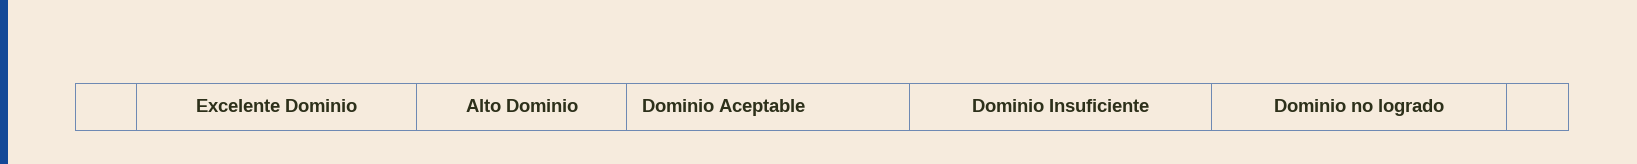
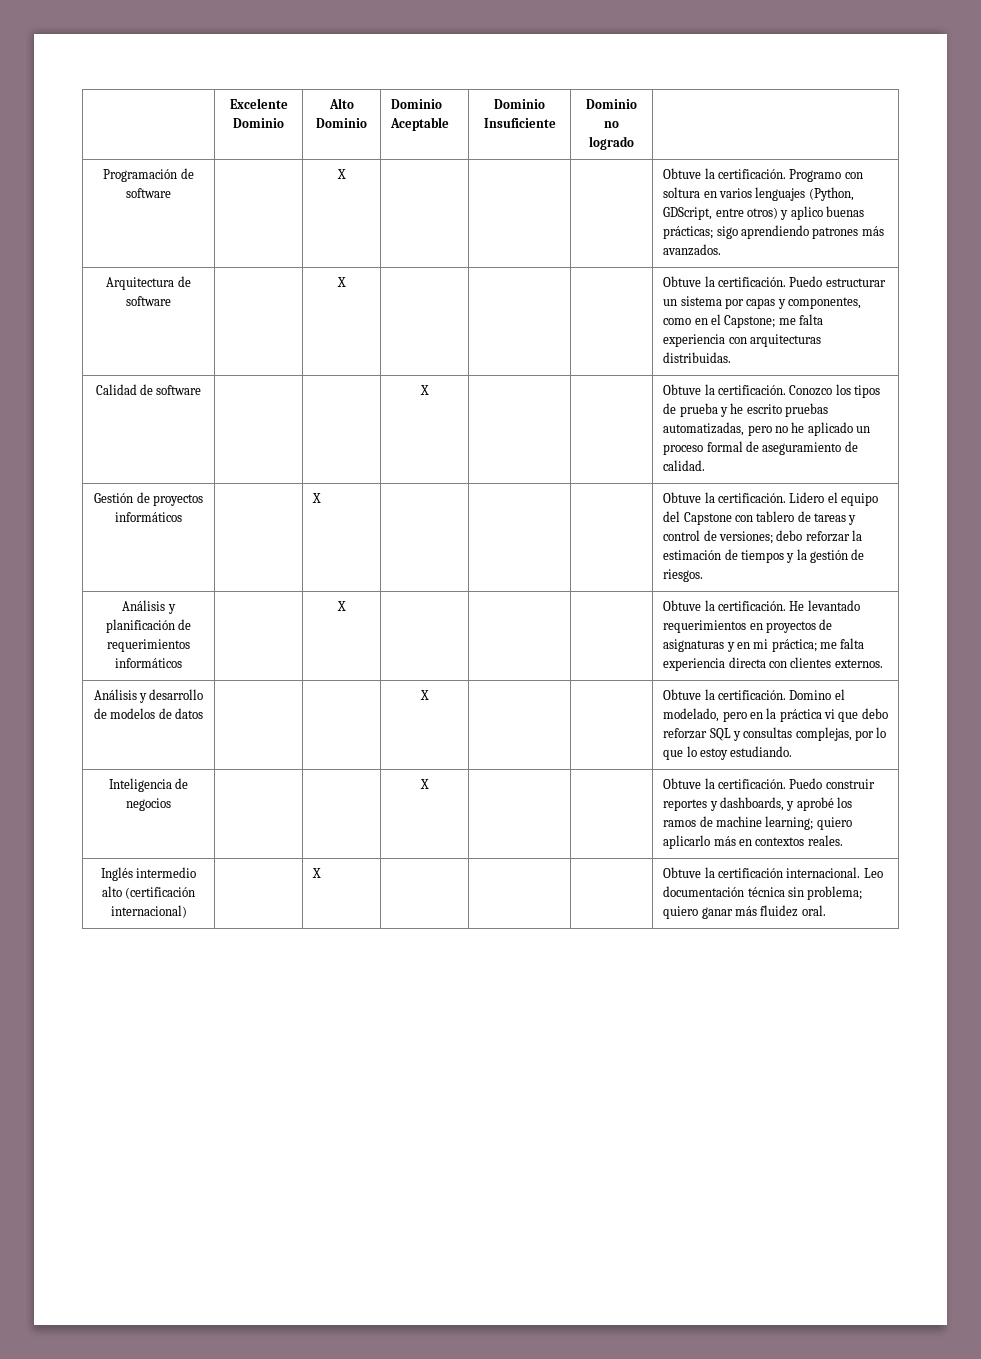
+ Programación de software | | X | | | | Obtuve la certificación. Programo con soltura en varios lenguajes (Python, GDScript, entre otros) y aplico buenas prácticas; sigo aprendiendo patrones más avanzados.
+ Arquitectura de software | | X | | | | Obtuve la certificación. Puedo estructurar un sistema por capas y componentes, como en el Capstone; me falta experiencia con arquitecturas distribuidas.
+ Calidad de software | | | X | | | Obtuve la certificación. Conozco los tipos de prueba y he escrito pruebas automatizadas, pero no he aplicado un proceso formal de aseguramiento de calidad.
+ Gestión de proyectos informáticos | | X | | | | Obtuve la certificación. Lidero el equipo del Capstone con tablero de tareas y control de versiones; debo reforzar la estimación de tiempos y la gestión de riesgos.
+ Análisis y planificación de requerimientos informáticos | | X | | | | Obtuve la certificación. He levantado requerimientos en proyectos de asignaturas y en mi práctica; me falta experiencia directa con clientes externos.
+ Análisis y desarrollo de modelos de datos | | | X | | | Obtuve la certificación. Domino el modelado, pero en la práctica vi que debo reforzar SQL y consultas complejas, por lo que lo estoy estudiando.
+ Inteligencia de negocios | | | X | | | Obtuve la certificación. Puedo construir reportes y dashboards, y aprobé los ramos de machine learning; quiero aplicarlo más en contextos reales.
+ Inglés intermedio alto (certificación internacional) | | X | | | | Obtuve la certificación internacional. Leo documentación técnica sin problema; quiero ganar más fluidez oral.

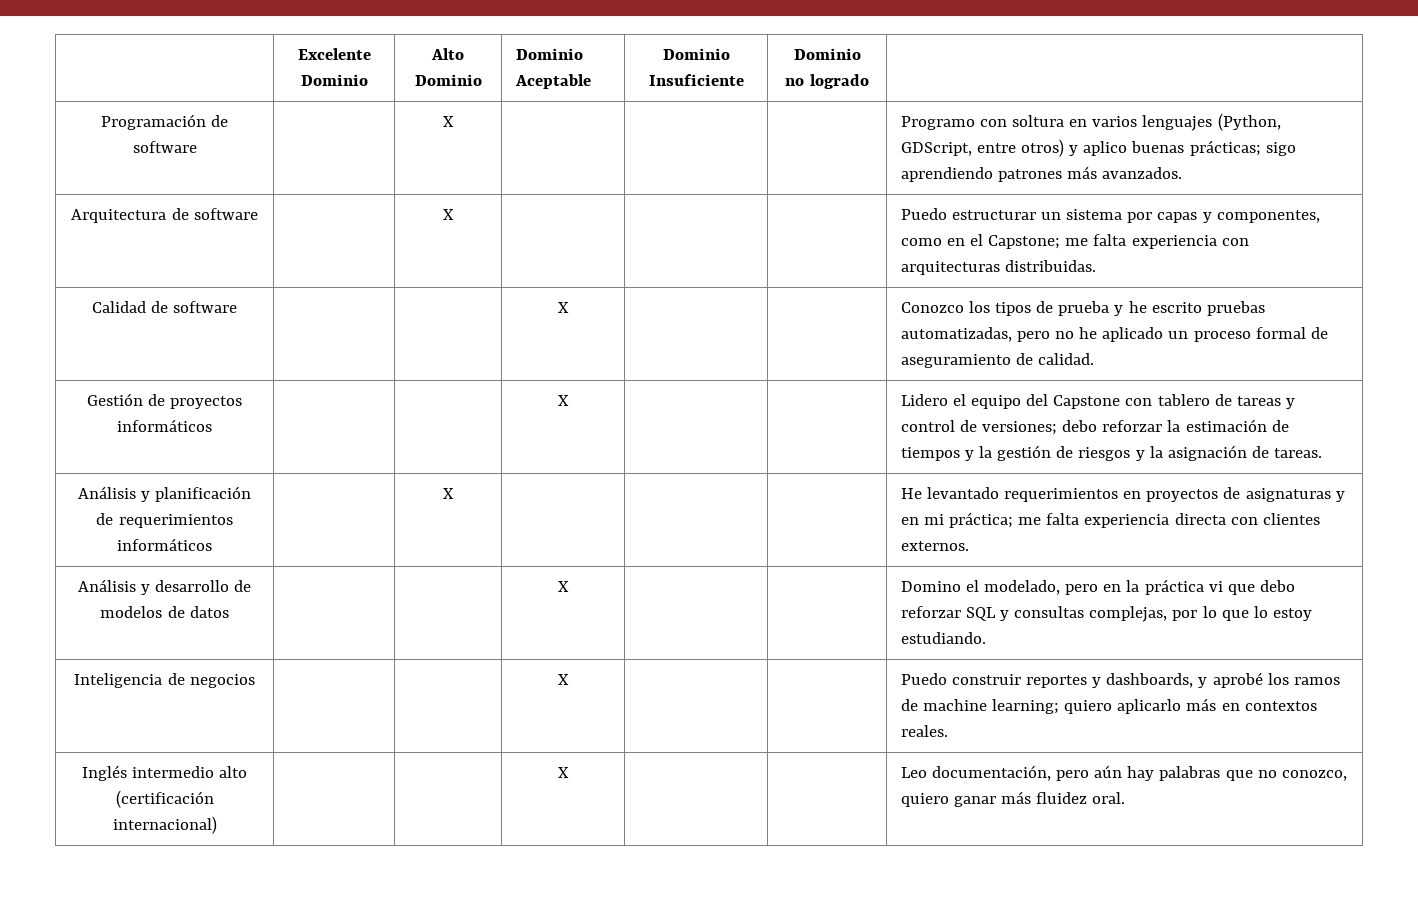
- Programación de software | | X | | | | Obtuve la certificación. Programo con soltura en varios lenguajes (Python, GDScript, entre otros) y aplico buenas prácticas; sigo aprendiendo patrones más avanzados.
+ Programación de software | | X | | | | Programo con soltura en varios lenguajes (Python, GDScript, entre otros) y aplico buenas prácticas; sigo aprendiendo patrones más avanzados.
- Arquitectura de software | | X | | | | Obtuve la certificación. Puedo estructurar un sistema por capas y componentes, como en el Capstone; me falta experiencia con arquitecturas distribuidas.
+ Arquitectura de software | | X | | | | Puedo estructurar un sistema por capas y componentes, como en el Capstone; me falta experiencia con arquitecturas distribuidas.
- Calidad de software | | | X | | | Obtuve la certificación. Conozco los tipos de prueba y he escrito pruebas automatizadas, pero no he aplicado un proceso formal de aseguramiento de calidad.
+ Calidad de software | | | X | | | Conozco los tipos de prueba y he escrito pruebas automatizadas, pero no he aplicado un proceso formal de aseguramiento de calidad.
- Gestión de proyectos informáticos | | X | | | | Obtuve la certificación. Lidero el equipo del Capstone con tablero de tareas y control de versiones; debo reforzar la estimación de tiempos y la gestión de riesgos.
+ Gestión de proyectos informáticos | | | X | | | Lidero el equipo del Capstone con tablero de tareas y control de versiones; debo reforzar la estimación de tiempos y la gestión de riesgos y la asignación de tareas.
- Análisis y planificación de requerimientos informáticos | | X | | | | Obtuve la certificación. He levantado requerimientos en proyectos de asignaturas y en mi práctica; me falta experiencia directa con clientes externos.
+ Análisis y planificación de requerimientos informáticos | | X | | | | He levantado requerimientos en proyectos de asignaturas y en mi práctica; me falta experiencia directa con clientes externos.
- Análisis y desarrollo de modelos de datos | | | X | | | Obtuve la certificación. Domino el modelado, pero en la práctica vi que debo reforzar SQL y consultas complejas, por lo que lo estoy estudiando.
+ Análisis y desarrollo de modelos de datos | | | X | | | Domino el modelado, pero en la práctica vi que debo reforzar SQL y consultas complejas, por lo que lo estoy estudiando.
- Inteligencia de negocios | | | X | | | Obtuve la certificación. Puedo construir reportes y dashboards, y aprobé los ramos de machine learning; quiero aplicarlo más en contextos reales.
+ Inteligencia de negocios | | | X | | | Puedo construir reportes y dashboards, y aprobé los ramos de machine learning; quiero aplicarlo más en contextos reales.
- Inglés intermedio alto (certificación internacional) | | X | | | | Obtuve la certificación internacional. Leo documentación técnica sin problema; quiero ganar más fluidez oral.
+ Inglés intermedio alto (certificación internacional) | | | X | | | Leo documentación, pero aún hay palabras que no conozco, quiero ganar más fluidez oral.

